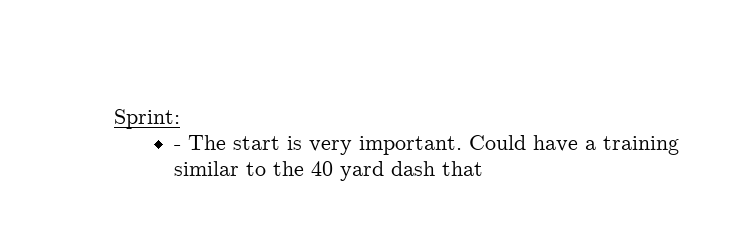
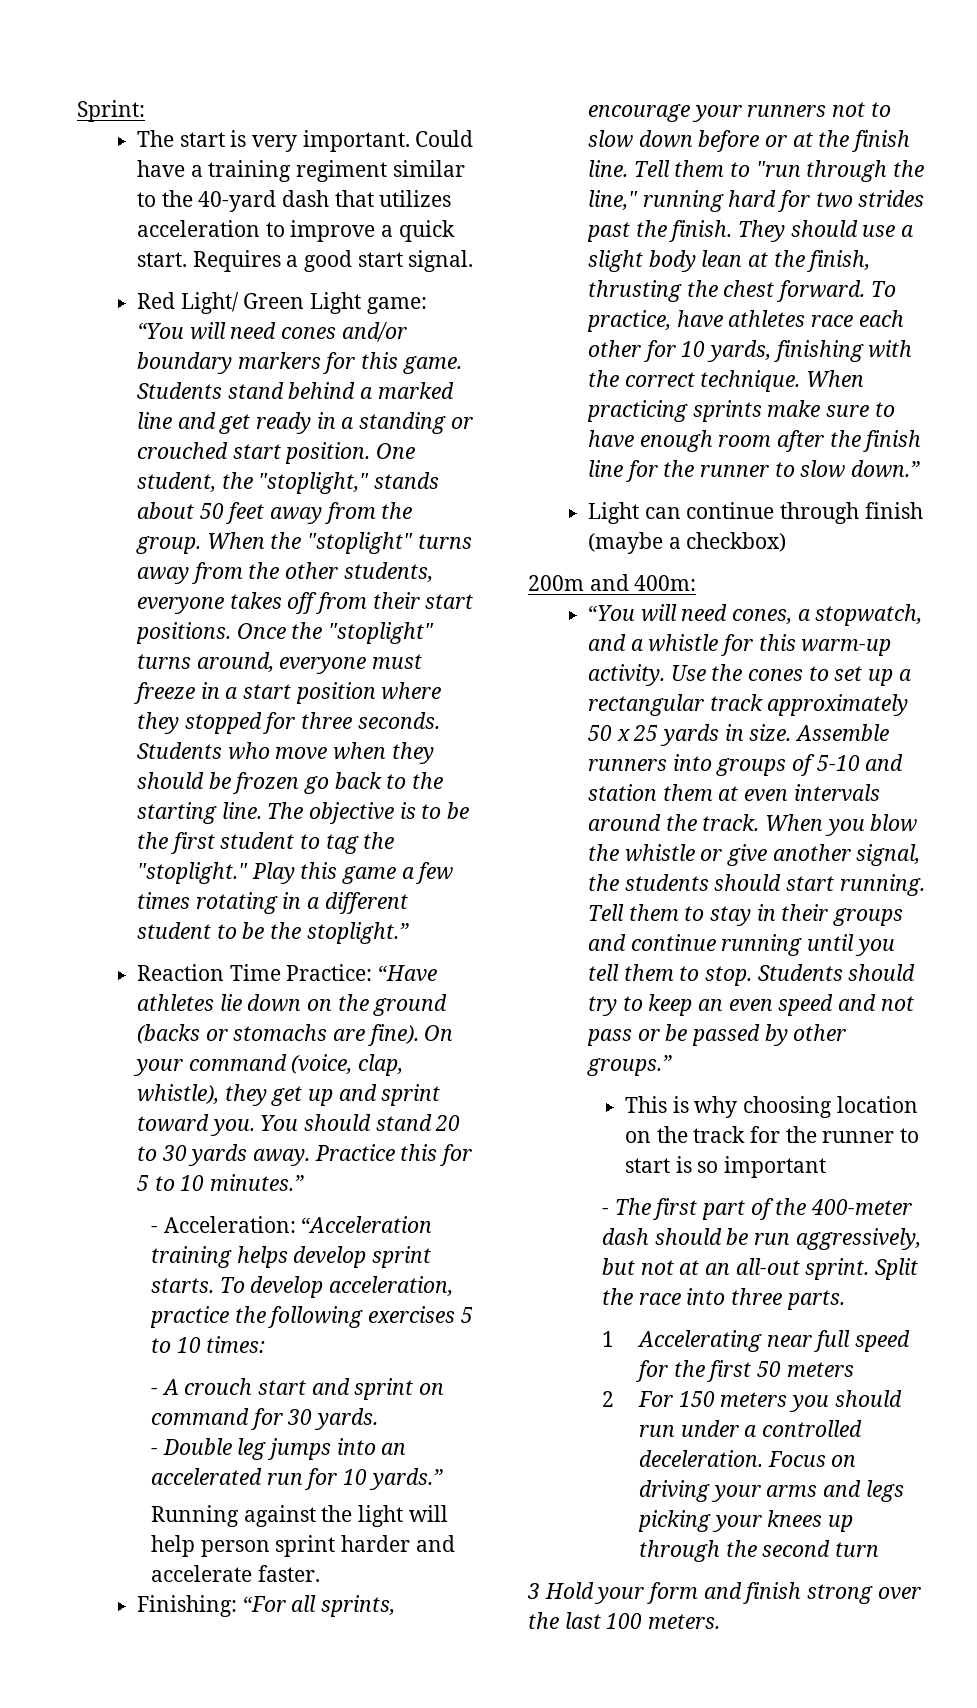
- - The start is very important.
+ The start is very important.
- Could have a training similar to the 40 yard dash that
+ Could have a training regiment similar to the 40-yard dash that utilizes acceleration to improve a quick start. Requires a good start signal.
+ Red Light/ Green Light game: “You will need cones and/or boundary markers for this game. Students stand behind a marked line and get ready in a standing or crouched start position. One student, the "stoplight," stands about 50 feet away from the group. When the "stoplight" turns away from the other students, everyone takes off from their start positions. Once the "stoplight" turns around, everyone must freeze in a start position where they stopped for three seconds. Students who move when they should be frozen go back to the starting line. The objective is to be the first student to tag the "stoplight." Play this game a few times rotating in a different student to be the stoplight.”
+ Reaction Time Practice: “Have athletes lie down on the ground (backs or stomachs are fine). On your command (voice, clap, whistle), they get up and sprint toward you. You should stand 20 to 30 yards away. Practice this for 5 to 10 minutes.”
+ - Acceleration: “Acceleration training helps develop sprint starts. To develop acceleration, practice the following exercises 5 to 10 times:
+ - A crouch start and sprint on command for 30 yards.
+ - Double leg jumps into an accelerated run for 10 yards.”
+ Running against the light will help person sprint harder and accelerate faster.
+ Finishing: “For all sprints, encourage your runners not to slow down before or at the finish line. Tell them to "run through the line," running hard for two strides past the finish. They should use a slight body lean at the finish, thrusting the chest forward. To practice, have athletes race each other for 10 yards, finishing with the correct technique. When practicing sprints make sure to have enough room after the finish line for the runner to slow down.”
+ Light can continue through finish (maybe a checkbox)
+ 200m and 400m:
+ “You will need cones, a stopwatch, and a whistle for this warm-up activity. Use the cones to set up a rectangular track approximately 50 x 25 yards in size. Assemble runners into groups of 5-10 and station them at even intervals around the track. When you blow the whistle or give another signal, the students should start running. Tell them to stay in their groups and continue running until you tell them to stop. Students should try to keep an even speed and not pass or be passed by other groups.”
+ This is why choosing location on the track for the runner to start is so important
+ - The first part of the 400-meter dash should be run aggressively, but not at an all-out sprint. Split the race into three parts.
+ 1 Accelerating near full speed for the first 50 meters
+ 2 For 150 meters you should run under a controlled deceleration. Focus on driving your arms and legs picking your knees up through the second turn
+ 3 Hold your form and finish strong over the last 100 meters.

